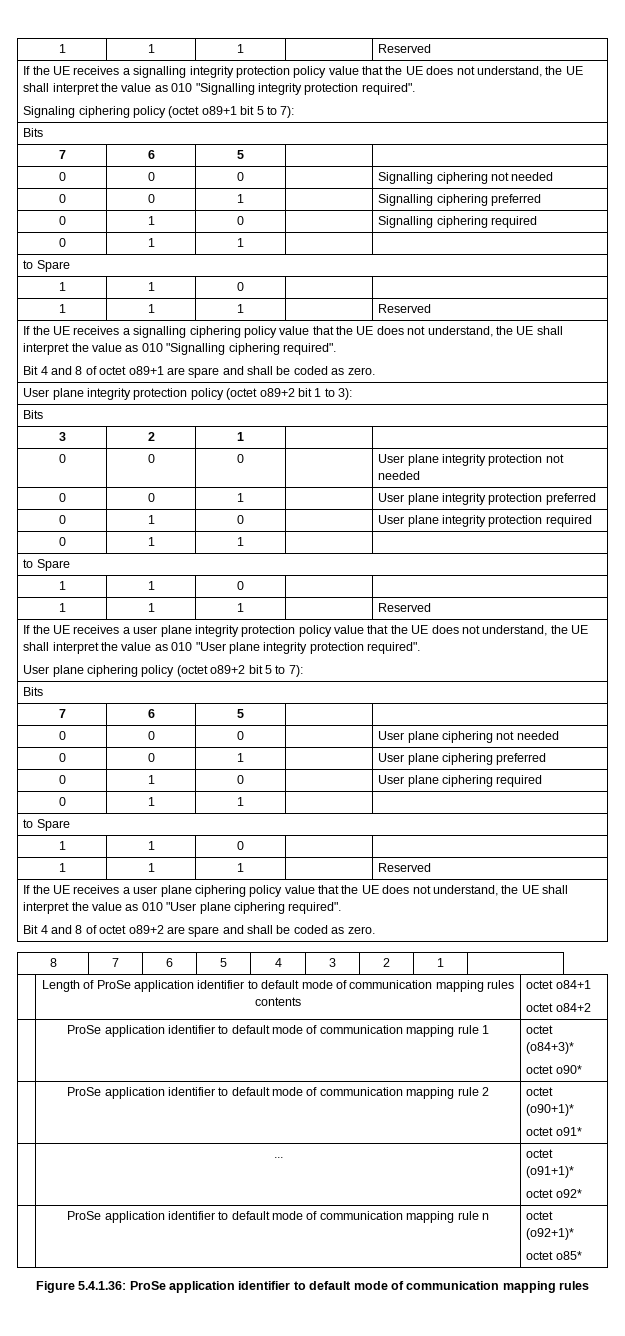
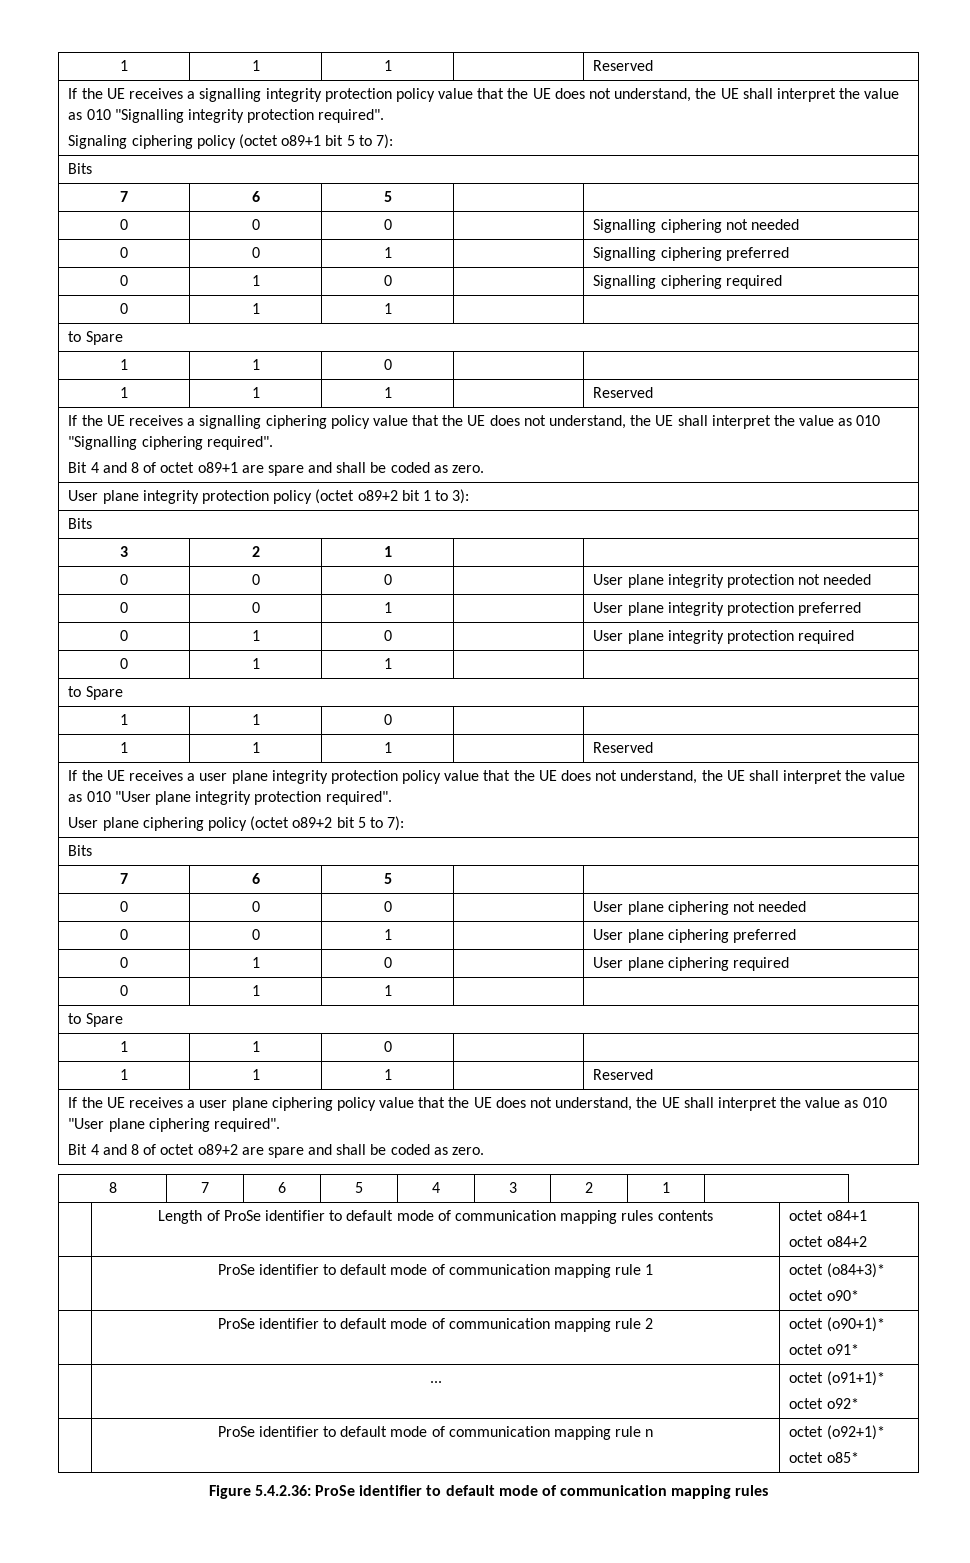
- | Length of ProSe application identifier to default mode of communication mapping rules contents | octet o84+1
+ | Length of ProSe identifier to default mode of communication mapping rules contents | octet o84+1
- | ProSe application identifier to default mode of communication mapping rule 1 | octet (o84+3)*
+ | ProSe identifier to default mode of communication mapping rule 1 | octet (o84+3)*
- | ProSe application identifier to default mode of communication mapping rule 2 | octet (o90+1)*
+ | ProSe identifier to default mode of communication mapping rule 2 | octet (o90+1)*
- | ProSe application identifier to default mode of communication mapping rule n | octet (o92+1)*
+ | ProSe identifier to default mode of communication mapping rule n | octet (o92+1)*
- Figure 5.4.1.36: ProSe application identifier to default mode of communication mapping rules
+ Figure 5.4.2.36: ProSe identifier to default mode of communication mapping rules

